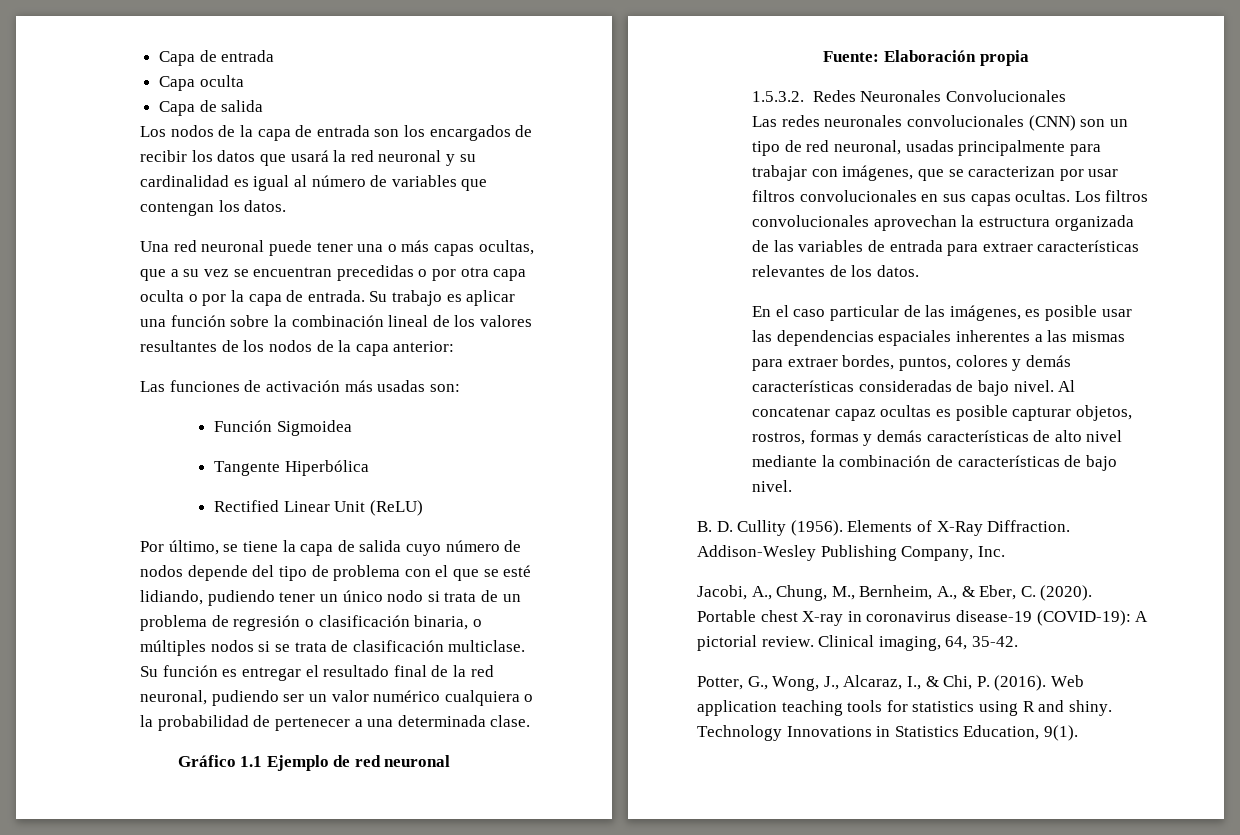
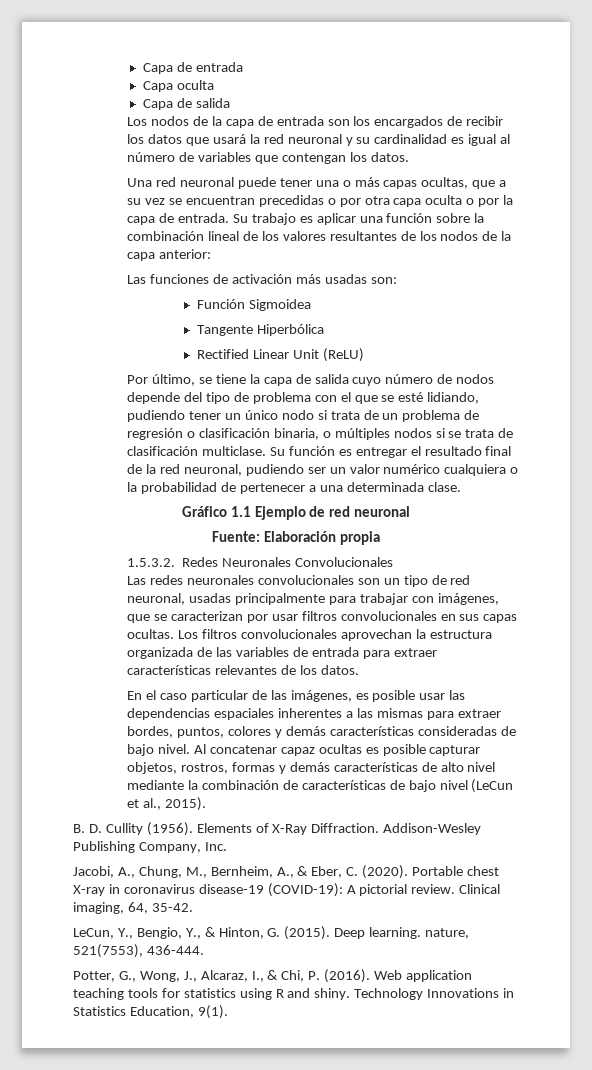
- Las redes neuronales convolucionales (CNN) son un tipo de red neuronal, usadas principalmente para trabajar con imágenes, que se caracterizan por usar filtros convolucionales en sus capas ocultas.
+ Las redes neuronales convolucionales son un tipo de red neuronal, usadas principalmente para trabajar con imágenes, que se caracterizan por usar filtros convolucionales en sus capas ocultas.
- Al concatenar capaz ocultas es posible capturar objetos, rostros, formas y demás características de alto nivel mediante la combinación de características de bajo nivel.
+ Al concatenar capaz ocultas es posible capturar objetos, rostros, formas y demás características de alto nivel mediante la combinación de características de bajo nivel (LeCun et al., 2015).
+ LeCun, Y., Bengio, Y., & Hinton, G. (2015). Deep learning. nature, 521(7553), 436-444.

